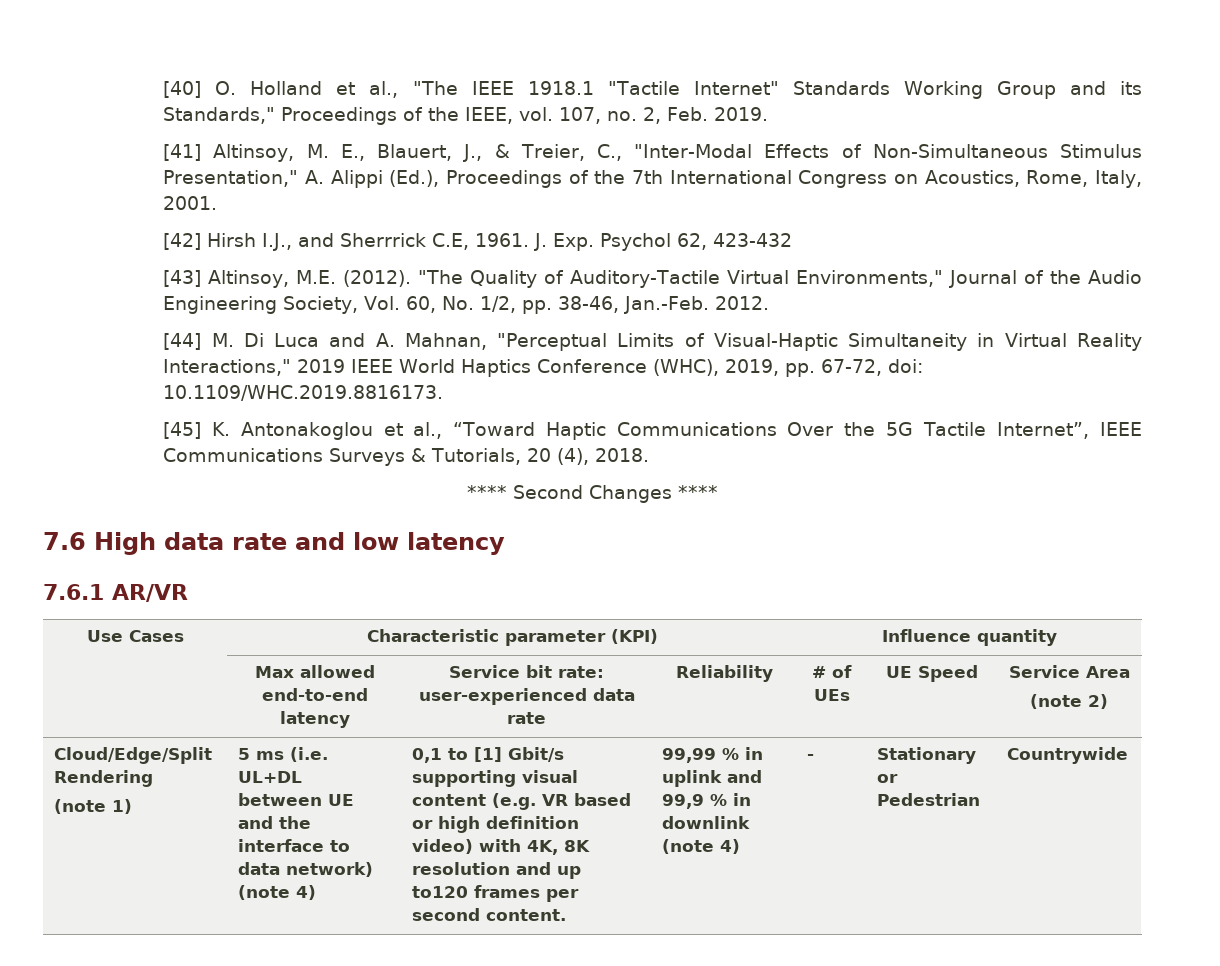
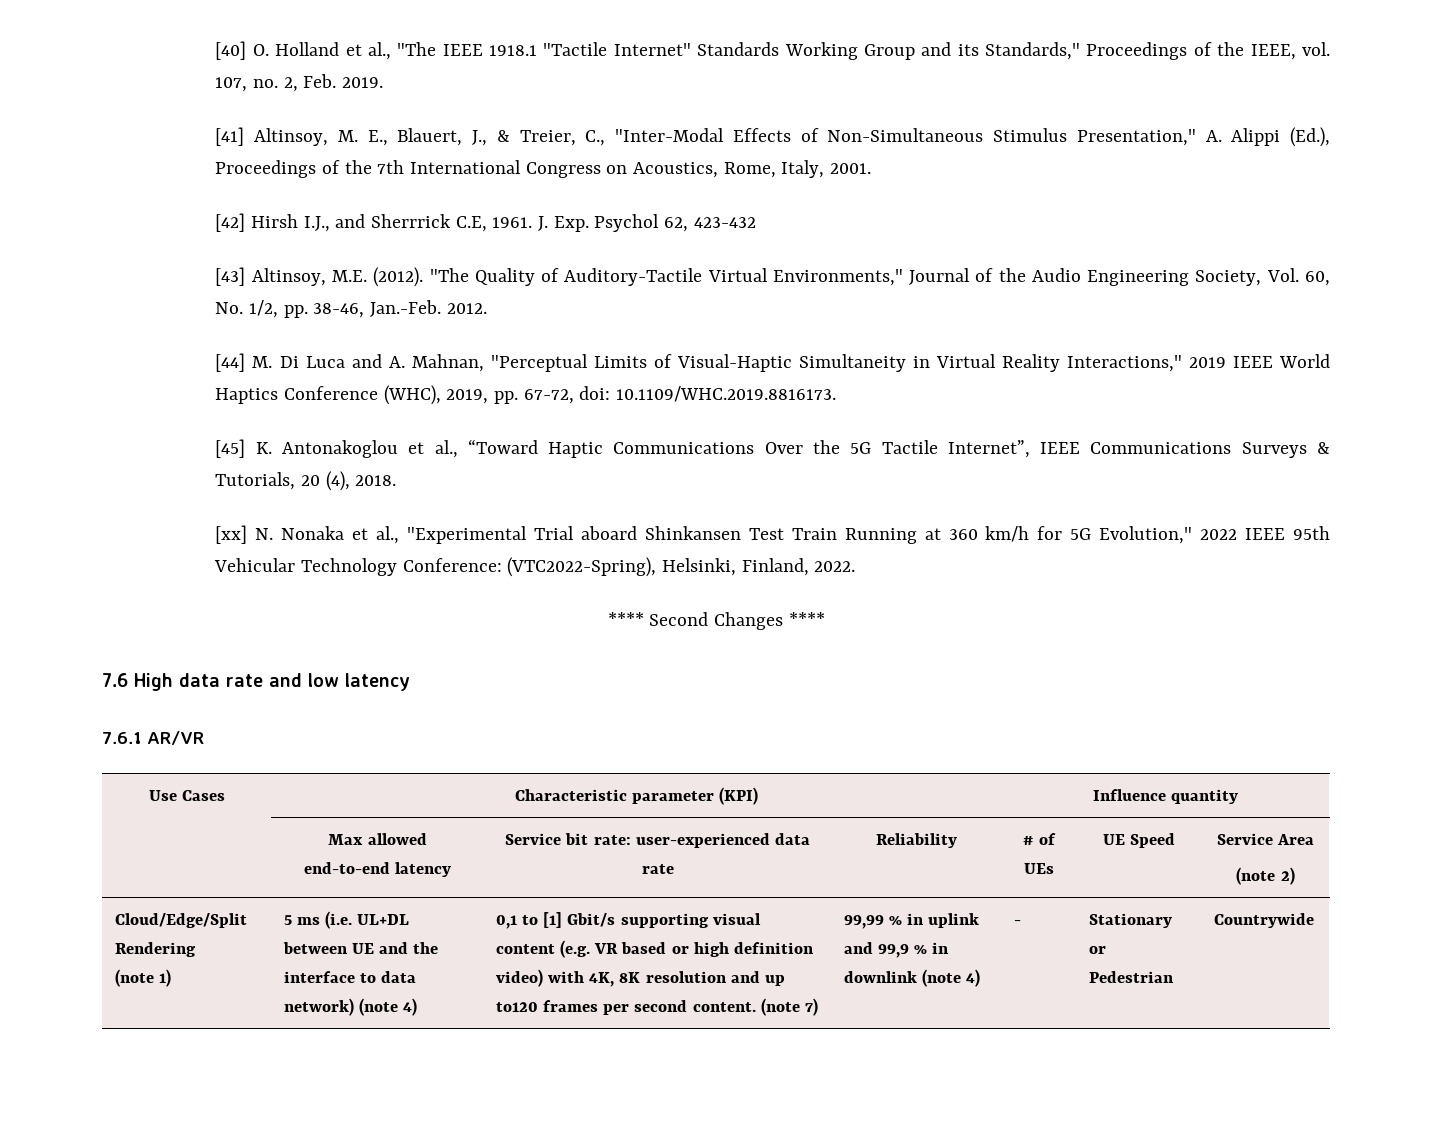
+ [xx] N. Nonaka et al., "Experimental Trial aboard Shinkansen Test Train Running at 360 km/h for 5G Evolution," 2022 IEEE 95th Vehicular Technology Conference: (VTC2022-Spring), Helsinki, Finland, 2022.
+ (note 7)

